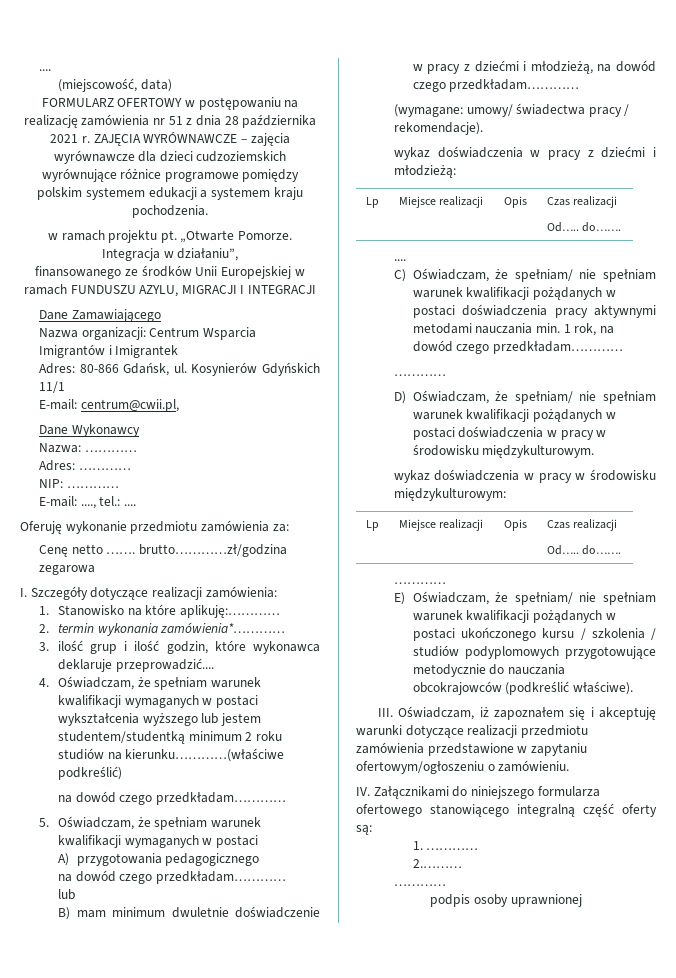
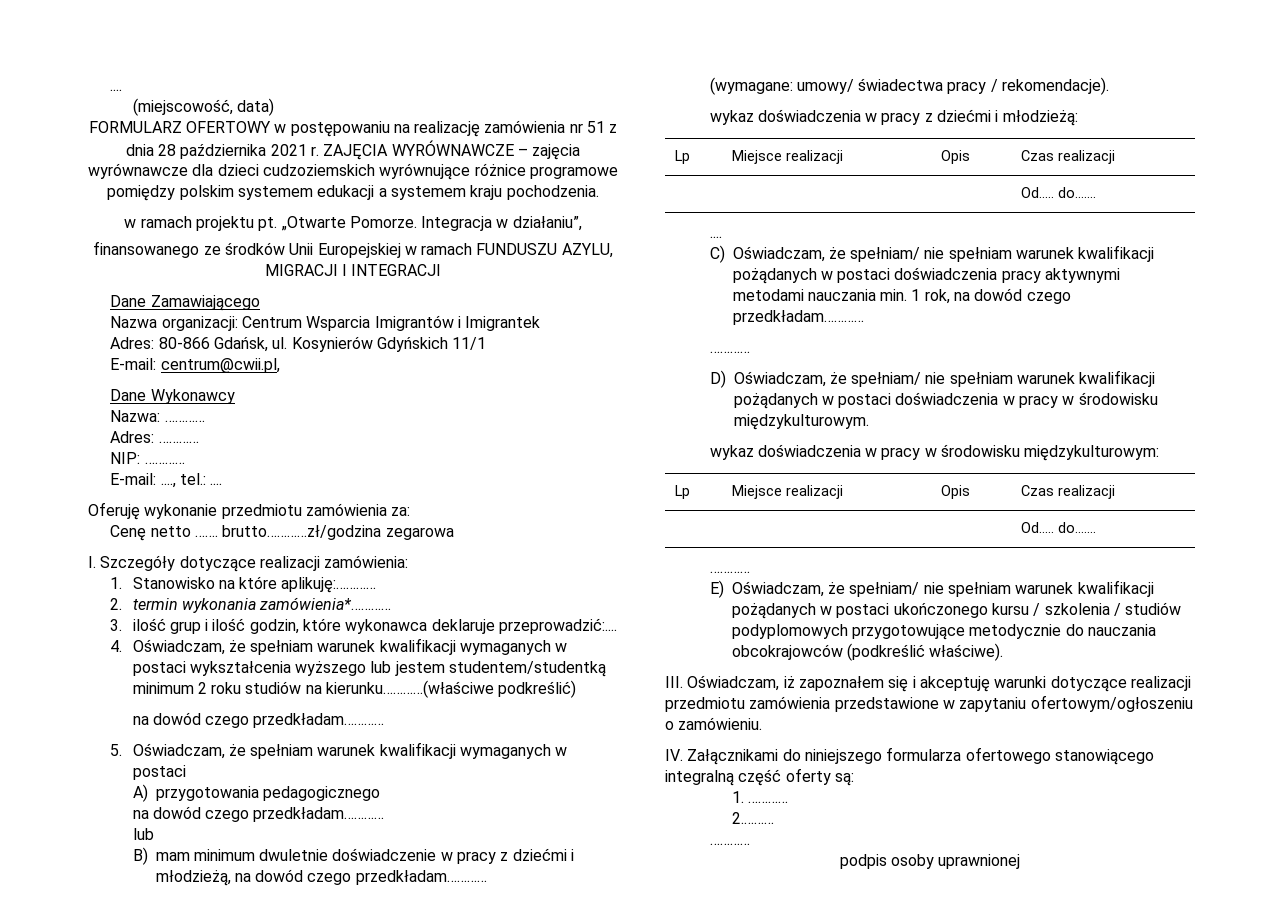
- 3. ilość grup i ilość godzin, które wykonawca deklaruje przeprowadzić....
+ 3. ilość grup i ilość godzin, które wykonawca deklaruje przeprowadzić:....

